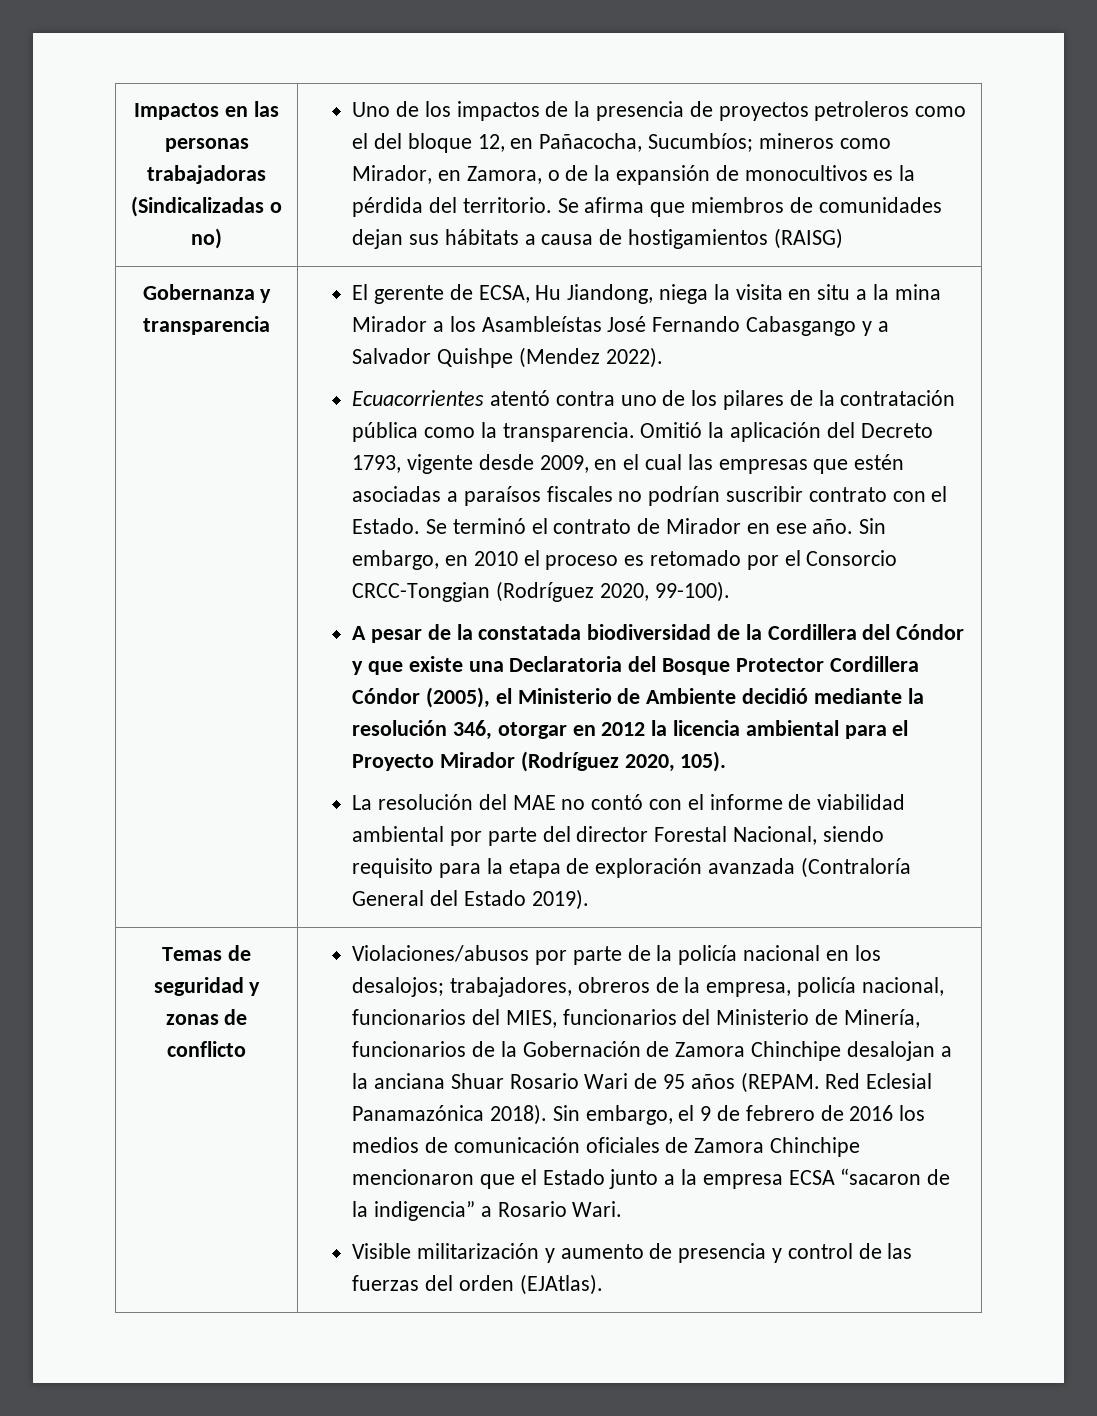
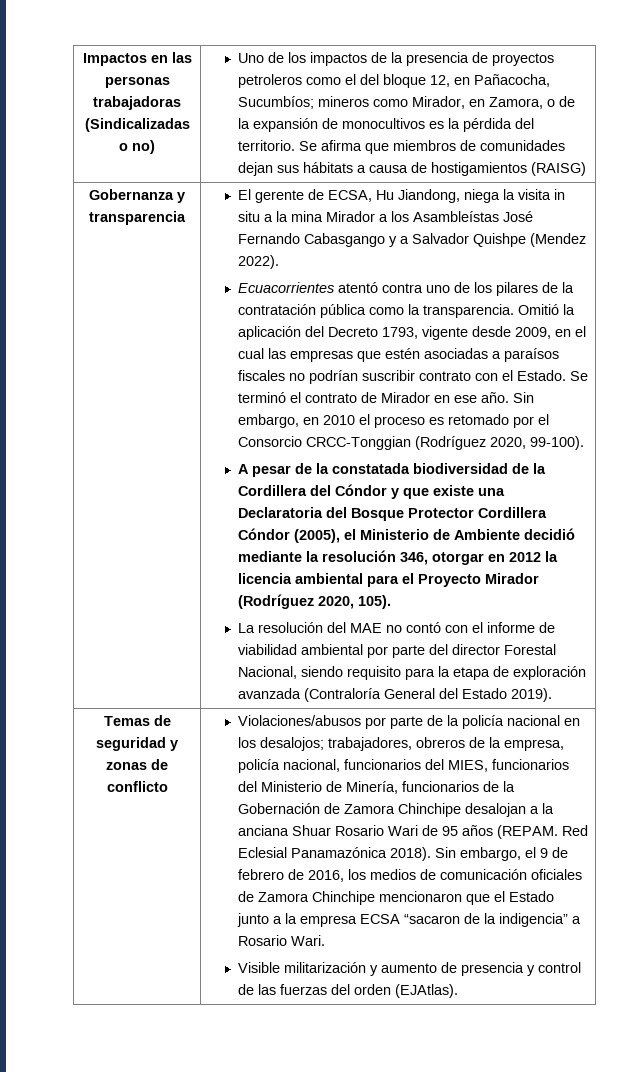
- El gerente de ECSA, Hu Jiandong, niega la visita en situ a la mina Mirador a los Asambleístas José Fernando Cabasgango y a Salvador Quishpe (Mendez 2022).
+ El gerente de ECSA, Hu Jiandong, niega la visita in situ a la mina Mirador a los Asambleístas José Fernando Cabasgango y a Salvador Quishpe (Mendez 2022).
- Sin embargo, el 9 de febrero de 2016 los medios de comunicación oficiales de Zamora Chinchipe mencionaron que el Estado junto a la empresa ECSA “sacaron de la indigencia” a Rosario Wari.
+ Sin embargo, el 9 de febrero de 2016, los medios de comunicación oficiales de Zamora Chinchipe mencionaron que el Estado junto a la empresa ECSA “sacaron de la indigencia” a Rosario Wari.

